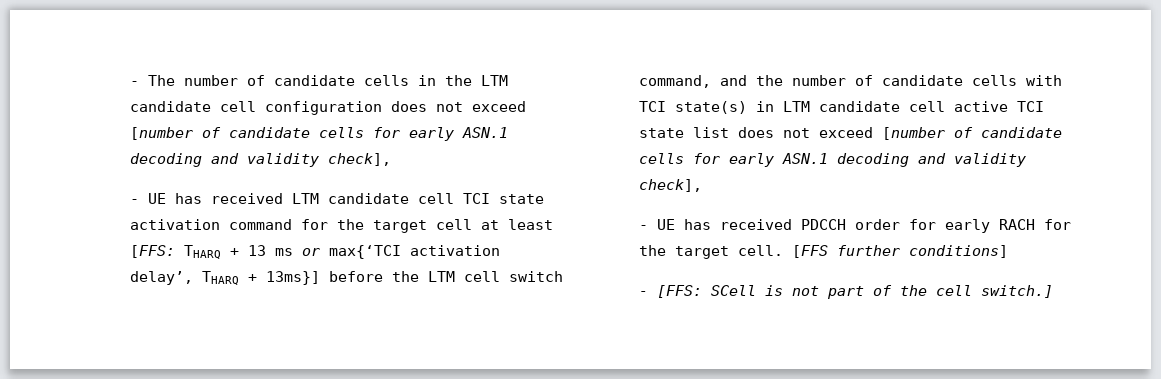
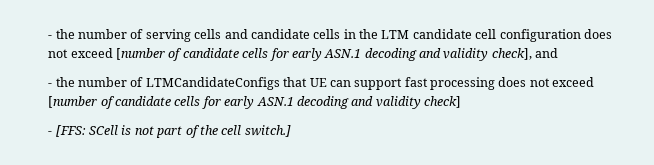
- - The number of candidate cells in the LTM candidate cell configuration does not exceed [number of candidate cells for early ASN.1 decoding and validity check],
- - UE has received LTM candidate cell TCI state activation command for the target cell at least [FFS: THARQ + 13 ms or max{‘TCI activation delay’, THARQ + 13ms}] before the LTM cell switch command, and the number of candidate cells with TCI state(s) in LTM candidate cell active TCI state list does not exceed [number of candidate cells for early ASN.1 decoding and validity check],
- - UE has received PDCCH order for early RACH for the target cell. [FFS further conditions]
+ - the number of serving cells and candidate cells in the LTM candidate cell configuration does not exceed [number of candidate cells for early ASN.1 decoding and validity check], and
+ - the number of LTMCandidateConfigs that UE can support fast processing does not exceed [number of candidate cells for early ASN.1 decoding and validity check]

